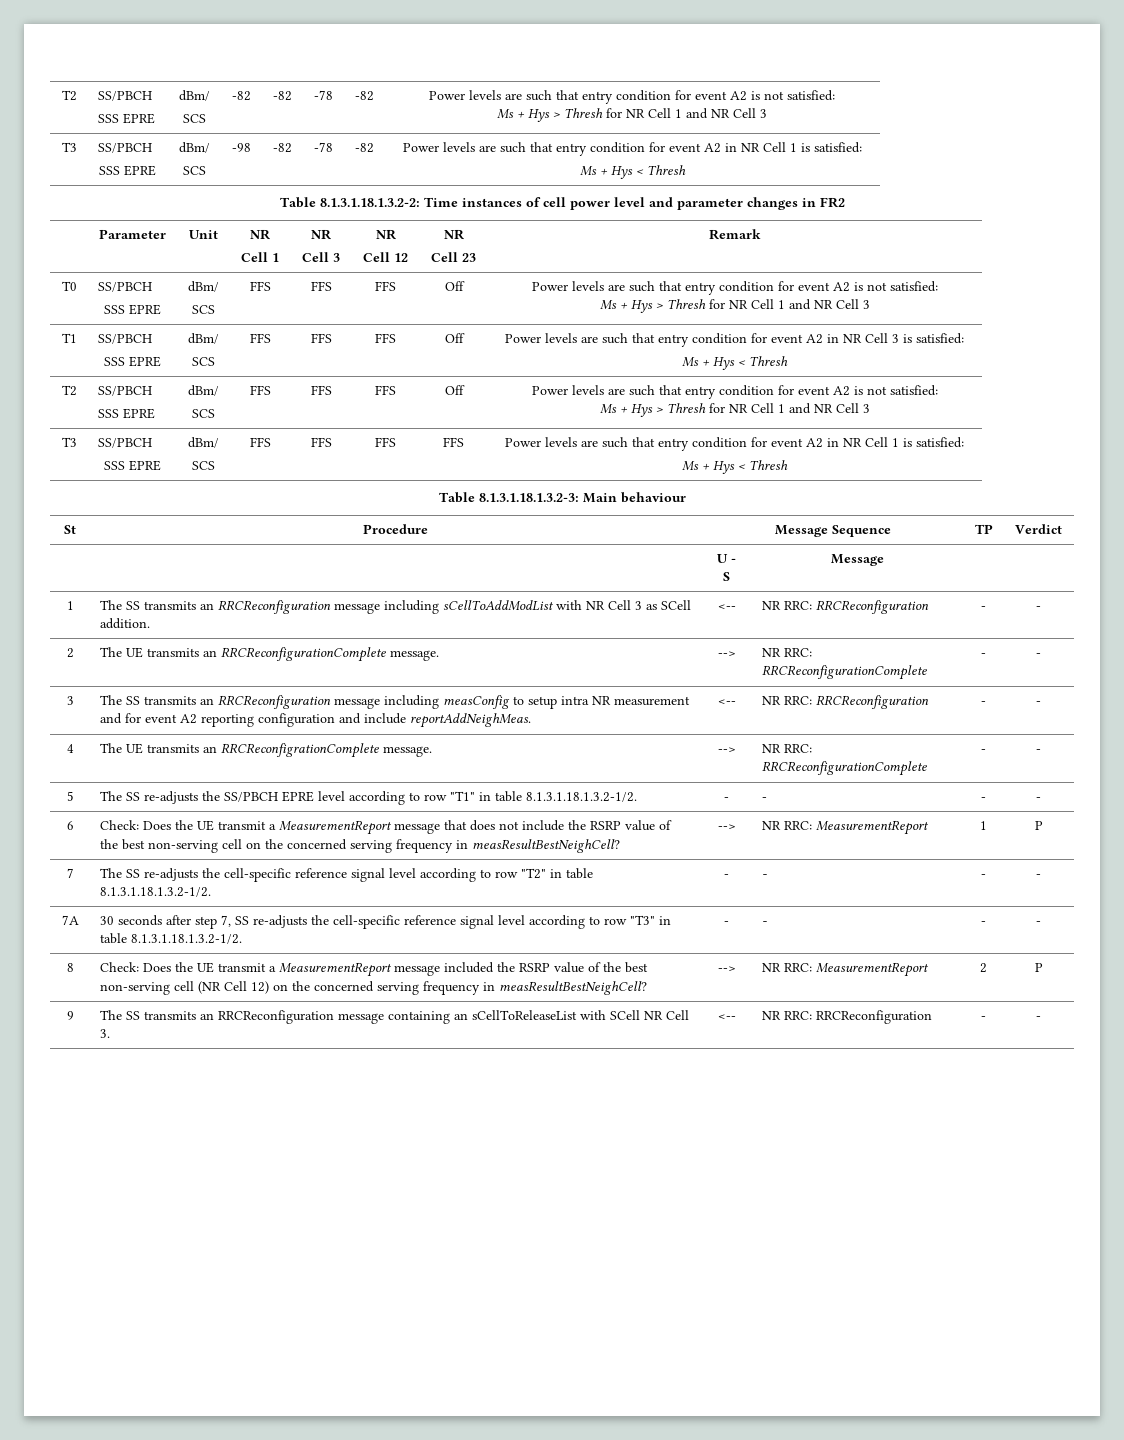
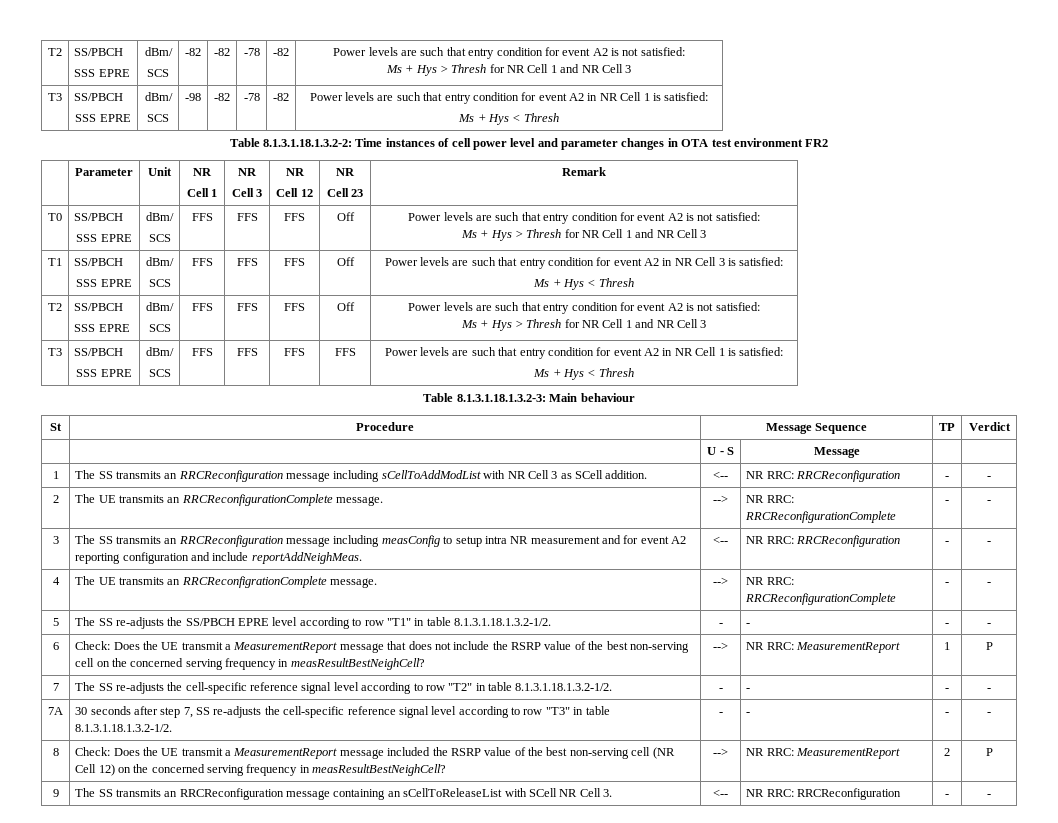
- Table 8.1.3.1.18.1.3.2-2: Time instances of cell power level and parameter changes in FR2
+ Table 8.1.3.1.18.1.3.2-2: Time instances of cell power level and parameter changes in OTA test environment FR2

